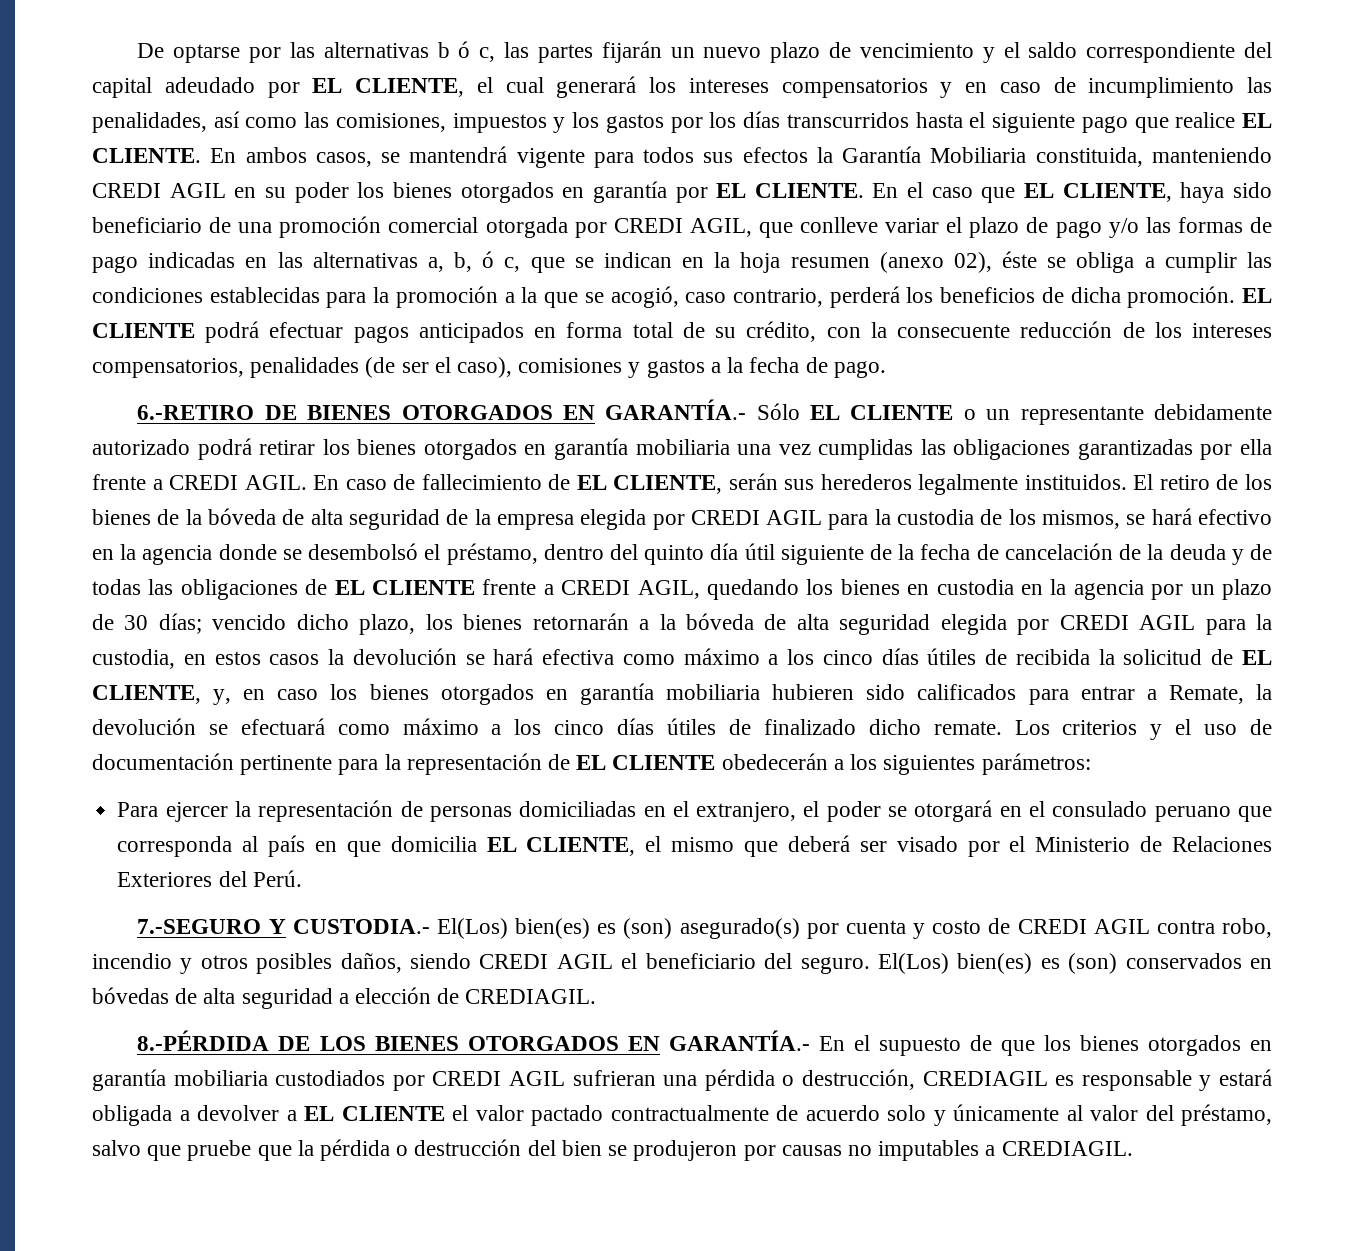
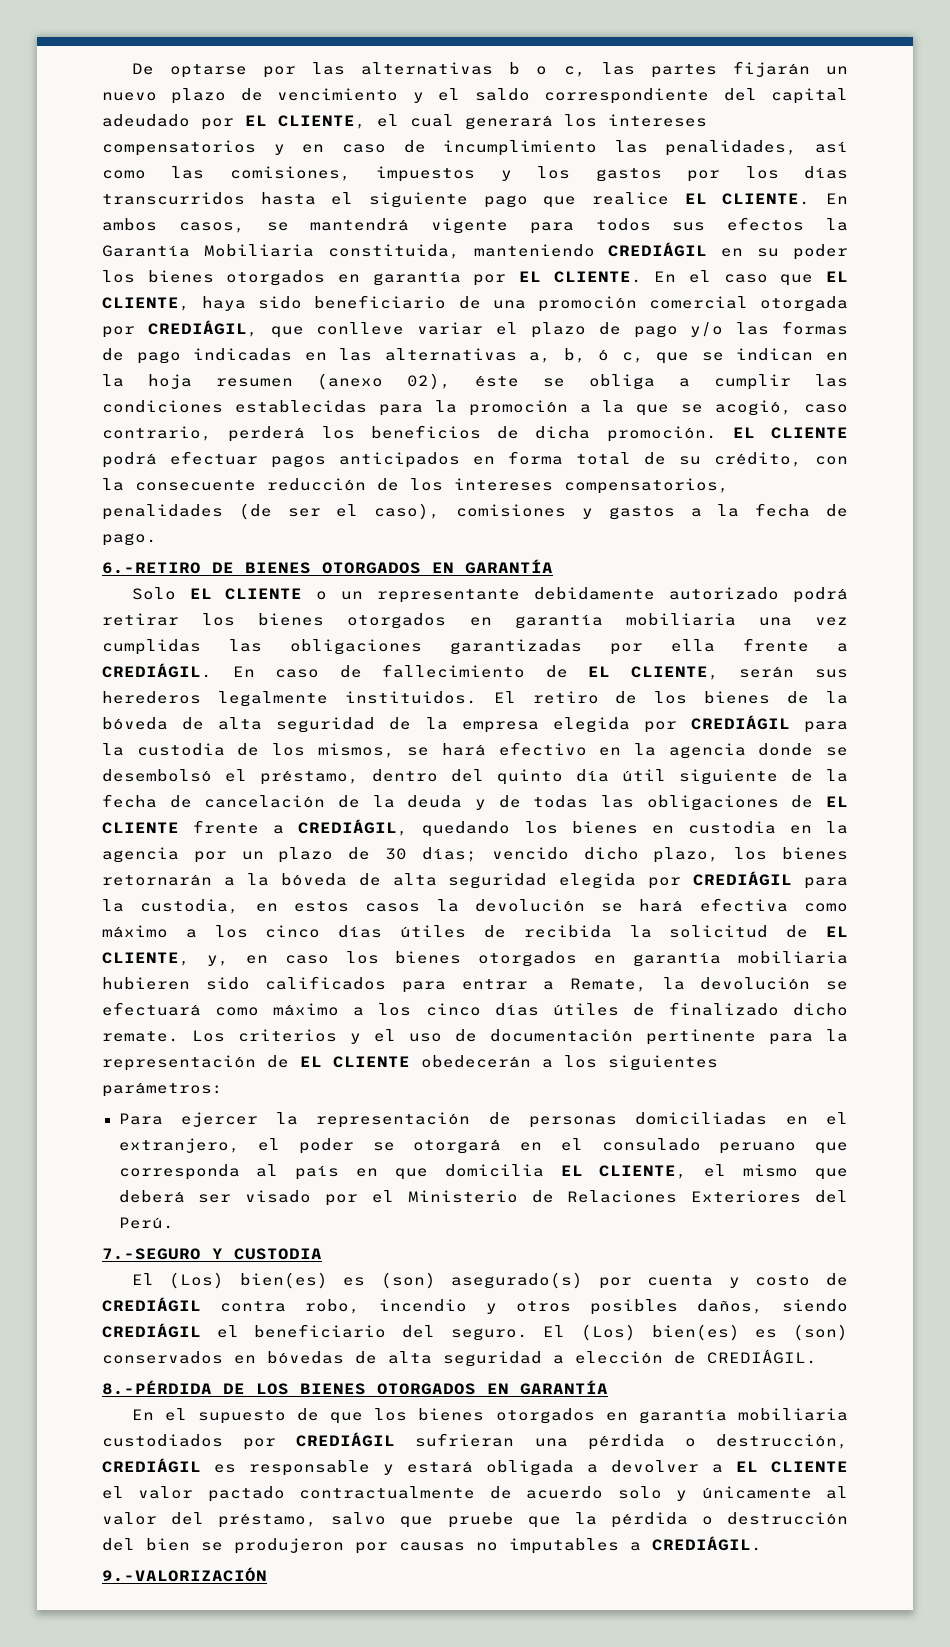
- De optarse por las alternativas b ó c, las partes fijarán un nuevo plazo de vencimiento y el saldo correspondiente del capital adeudado por EL CLIENTE, el cual generará los intereses compensatorios y en caso de incumplimiento las penalidades, así como las comisiones, impuestos y los gastos por los días transcurridos hasta el siguiente pago que realice EL CLIENTE.
+ De optarse por las alternativas b o c, las partes fijarán un nuevo plazo de vencimiento y el saldo correspondiente del capital adeudado por EL CLIENTE, el cual generará los intereses compensatorios y en caso de incumplimiento las penalidades, así como las comisiones, impuestos y los gastos por los días transcurridos hasta el siguiente pago que realice EL CLIENTE.
- En ambos casos, se mantendrá vigente para todos sus efectos la Garantía Mobiliaria constituida, manteniendo CREDI AGIL en su poder los bienes otorgados en garantía por EL CLIENTE.
+ En ambos casos, se mantendrá vigente para todos sus efectos la Garantía Mobiliaria constituida, manteniendo CREDIÁGIL en su poder los bienes otorgados en garantía por EL CLIENTE.
- En el caso que EL CLIENTE, haya sido beneficiario de una promoción comercial otorgada por CREDI AGIL, que conlleve variar el plazo de pago y/o las formas de pago indicadas en las alternativas a, b, ó c, que se indican en la hoja resumen (anexo 02), éste se obliga a cumplir las condiciones establecidas para la promoción a la que se acogió, caso contrario, perderá los beneficios de dicha promoción.
+ En el caso que EL CLIENTE, haya sido beneficiario de una promoción comercial otorgada por CREDIÁGIL, que conlleve variar el plazo de pago y/o las formas de pago indicadas en las alternativas a, b, ó c, que se indican en la hoja resumen (anexo 02), éste se obliga a cumplir las condiciones establecidas para la promoción a la que se acogió, caso contrario, perderá los beneficios de dicha promoción.
- 6.-RETIRO DE BIENES OTORGADOS EN GARANTÍA.- Sólo EL CLIENTE o un representante debidamente autorizado podrá retirar los bienes otorgados en garantía mobiliaria una vez cumplidas las obligaciones garantizadas por ella frente a CREDI AGIL.
+ 6.-RETIRO DE BIENES OTORGADOS EN GARANTÍA
+ Solo EL CLIENTE o un representante debidamente autorizado podrá retirar los bienes otorgados en garantía mobiliaria una vez cumplidas las obligaciones garantizadas por ella frente a CREDIÁGIL.
- El retiro de los bienes de la bóveda de alta seguridad de la empresa elegida por CREDI AGIL para la custodia de los mismos, se hará efectivo en la agencia donde se desembolsó el préstamo, dentro del quinto día útil siguiente de la fecha de cancelación de la deuda y de todas las obligaciones de EL CLIENTE frente a CREDI AGIL, quedando los bienes en custodia en la agencia por un plazo de 30 días;
+ El retiro de los bienes de la bóveda de alta seguridad de la empresa elegida por CREDIÁGIL para la custodia de los mismos, se hará efectivo en la agencia donde se desembolsó el préstamo, dentro del quinto día útil siguiente de la fecha de cancelación de la deuda y de todas las obligaciones de EL CLIENTE frente a CREDIÁGIL, quedando los bienes en custodia en la agencia por un plazo de 30 días;
- vencido dicho plazo, los bienes retornarán a la bóveda de alta seguridad elegida por CREDI AGIL para la custodia, en estos casos la devolución se hará efectiva como máximo a los cinco días útiles de recibida la solicitud de EL CLIENTE, y, en caso los bienes otorgados en garantía mobiliaria hubieren sido calificados para entrar a Remate, la devolución se efectuará como máximo a los cinco días útiles de finalizado dicho remate.
+ vencido dicho plazo, los bienes retornarán a la bóveda de alta seguridad elegida por CREDIÁGIL para la custodia, en estos casos la devolución se hará efectiva como máximo a los cinco días útiles de recibida la solicitud de EL CLIENTE, y, en caso los bienes otorgados en garantía mobiliaria hubieren sido calificados para entrar a Remate, la devolución se efectuará como máximo a los cinco días útiles de finalizado dicho remate.
- 7.-SEGURO Y CUSTODIA.- El(Los) bien(es) es (son) asegurado(s) por cuenta y costo de CREDI AGIL contra robo, incendio y otros posibles daños, siendo CREDI AGIL el beneficiario del seguro.
+ 7.-SEGURO Y CUSTODIA
+ El (Los) bien(es) es (son) asegurado(s) por cuenta y costo de CREDIÁGIL contra robo, incendio y otros posibles daños, siendo CREDIÁGIL el beneficiario del seguro.
- El(Los) bien(es) es (son) conservados en bóvedas de alta seguridad a elección de CREDIAGIL.
+ El (Los) bien(es) es (son) conservados en bóvedas de alta seguridad a elección de CREDIÁGIL.
- 8.-PÉRDIDA DE LOS BIENES OTORGADOS EN GARANTÍA.- En el supuesto de que los bienes otorgados en garantía mobiliaria custodiados por CREDI AGIL sufrieran una pérdida o destrucción, CREDIAGIL es responsable y estará obligada a devolver a EL CLIENTE el valor pactado contractualmente de acuerdo solo y únicamente al valor del préstamo, salvo que pruebe que la pérdida o destrucción del bien se produjeron por causas no imputables a CREDIAGIL.
+ 8.-PÉRDIDA DE LOS BIENES OTORGADOS EN GARANTÍA
+ En el supuesto de que los bienes otorgados en garantía mobiliaria custodiados por CREDIÁGIL sufrieran una pérdida o destrucción, CREDIÁGIL es responsable y estará obligada a devolver a EL CLIENTE el valor pactado contractualmente de acuerdo solo y únicamente al valor del préstamo, salvo que pruebe que la pérdida o destrucción del bien se produjeron por causas no imputables a CREDIÁGIL.
+ 9.-VALORIZACIÓN

